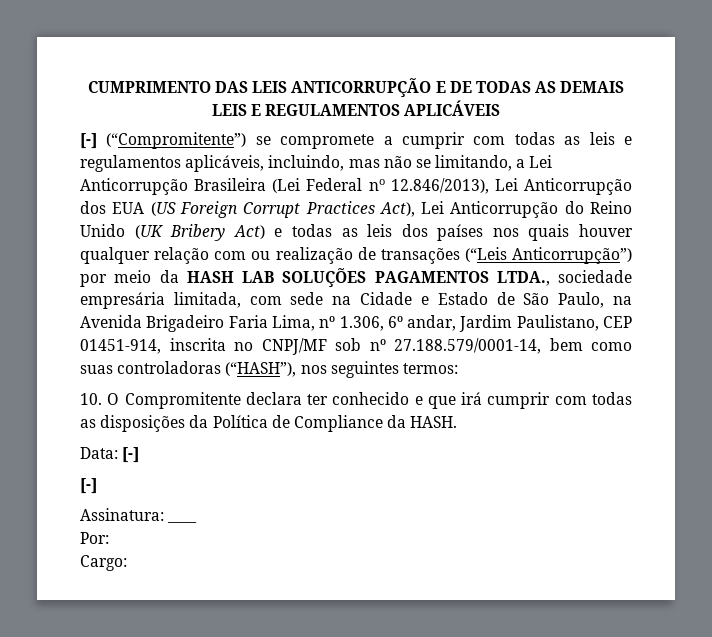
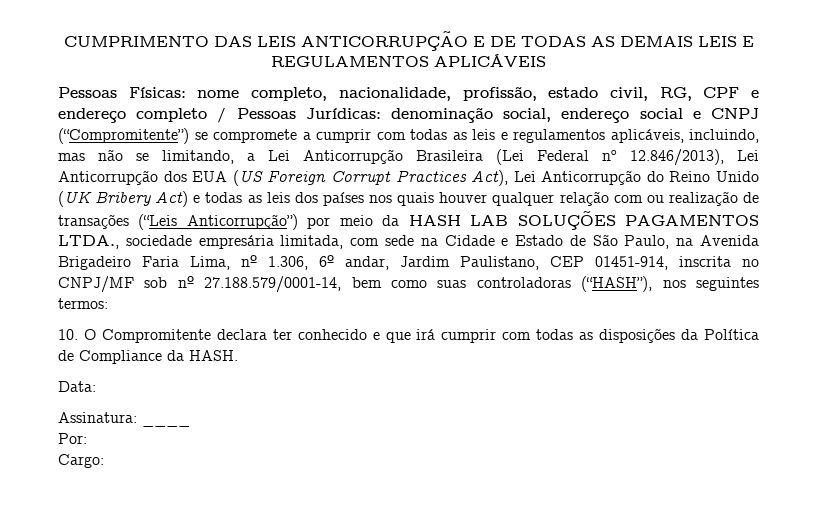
- [-] (“Compromitente”) se compromete a cumprir com todas as leis e regulamentos aplicáveis, incluindo, mas não se limitando, a Lei Anticorrupção Brasileira (Lei Federal no 12.846/2013), Lei Anticorrupção dos EUA (US Foreign Corrupt Practices Act), Lei Anticorrupção do Reino Unido (UK Bribery Act) e todas as leis dos países nos quais houver qualquer relação com ou realização de transações (“Leis Anticorrupção”) por meio da HASH LAB SOLUÇÕES PAGAMENTOS LTDA., sociedade empresária limitada, com sede na Cidade e Estado de São Paulo, na Avenida Brigadeiro Faria Lima, nº 1.306, 6º andar, Jardim Paulistano, CEP 01451-914, inscrita no CNPJ/MF sob nº 27.188.579/0001-14, bem como suas controladoras (“HASH”), nos seguintes termos:
+ Pessoas Físicas: nome completo, nacionalidade, profissão, estado civil, RG, CPF e endereço completo / Pessoas Jurídicas: denominação social, endereço social e CNPJ (“Compromitente”) se compromete a cumprir com todas as leis e regulamentos aplicáveis, incluindo, mas não se limitando, a Lei Anticorrupção Brasileira (Lei Federal no 12.846/2013), Lei Anticorrupção dos EUA (US Foreign Corrupt Practices Act), Lei Anticorrupção do Reino Unido (UK Bribery Act) e todas as leis dos países nos quais houver qualquer relação com ou realização de transações (“Leis Anticorrupção”) por meio da HASH LAB SOLUÇÕES PAGAMENTOS LTDA., sociedade empresária limitada, com sede na Cidade e Estado de São Paulo, na Avenida Brigadeiro Faria Lima, nº 1.306, 6º andar, Jardim Paulistano, CEP 01451-914, inscrita no CNPJ/MF sob nº 27.188.579/0001-14, bem como suas controladoras (“HASH”), nos seguintes termos:
- Data: [-]
- [-]
+ Data:

